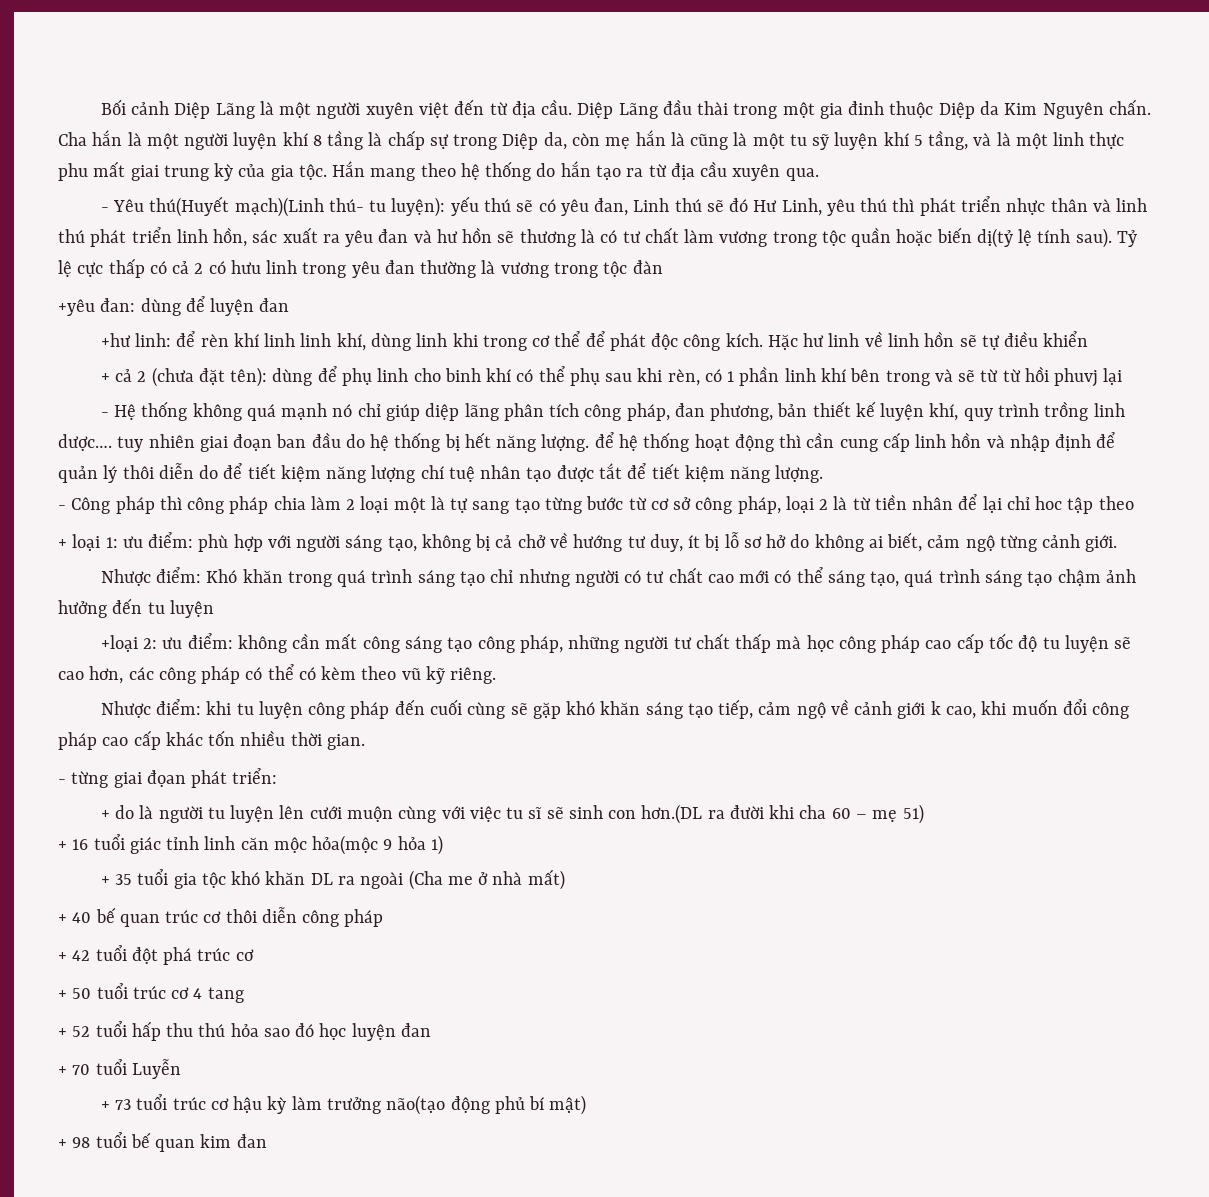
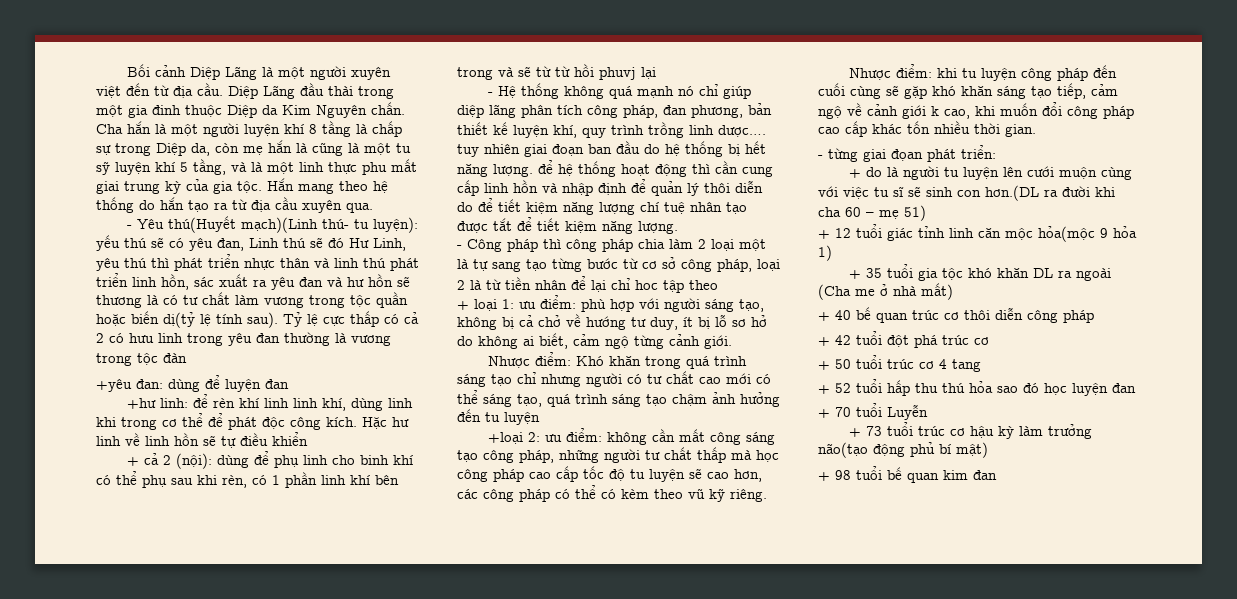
- + cả 2 (chưa đặt tên): dùng để phụ linh cho binh khí có thể phụ sau khi rèn, có 1 phần linh khí bên trong và sẽ từ từ hồi phuvj lại
+ + cả 2 (nội): dùng để phụ linh cho binh khí có thể phụ sau khi rèn, có 1 phần linh khí bên trong và sẽ từ từ hồi phuvj lại
- + 16 tuổi giác tỉnh linh căn mộc hỏa(mộc 9 hỏa 1)
+ + 12 tuổi giác tỉnh linh căn mộc hỏa(mộc 9 hỏa 1)

